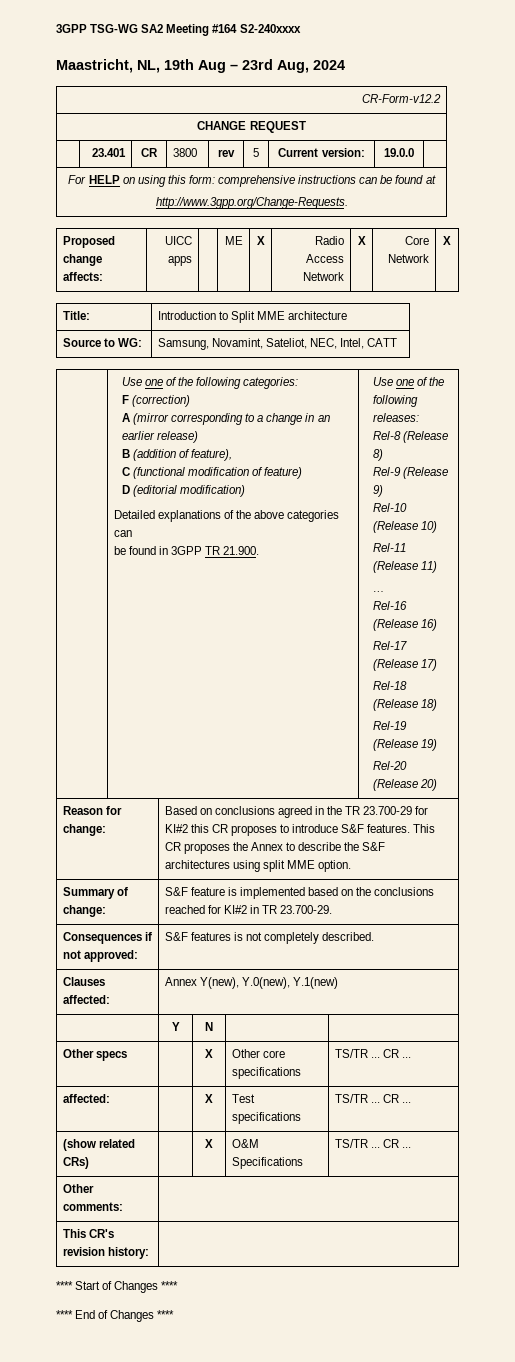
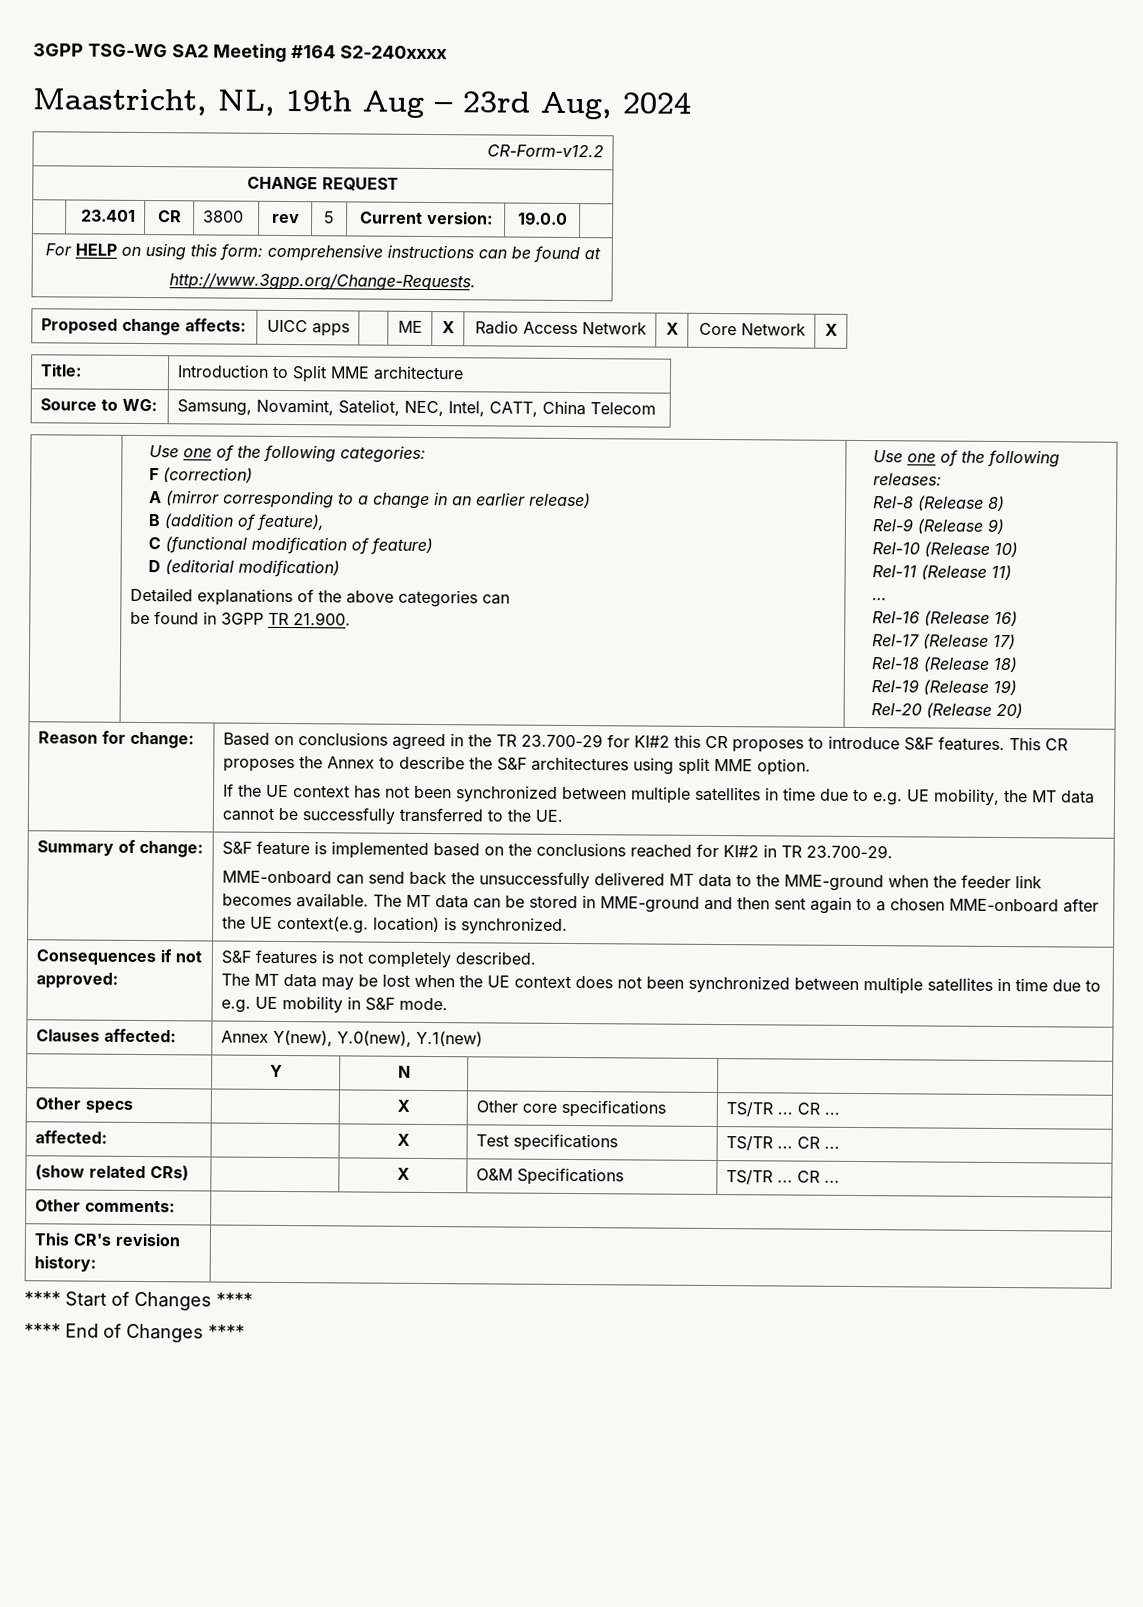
- Source to WG: | Samsung, Novamint, Sateliot, NEC, Intel, CATT
+ Source to WG: | Samsung, Novamint, Sateliot, NEC, Intel, CATT, China Telecom
+ If the UE context has not been synchronized between multiple satellites in time due to e.g. UE mobility, the MT data cannot be successfully transferred to the UE.
+ MME-onboard can send back the unsuccessfully delivered MT data to the MME-ground when the feeder link becomes available. The MT data can be stored in MME-ground and then sent again to a chosen MME-onboard after the UE context(e.g. location) is synchronized.
  Consequences if not approved: | S&F features is not completely described.
+ The MT data may be lost when the UE context does not been synchronized between multiple satellites in time due to e.g. UE mobility in S&F mode.

